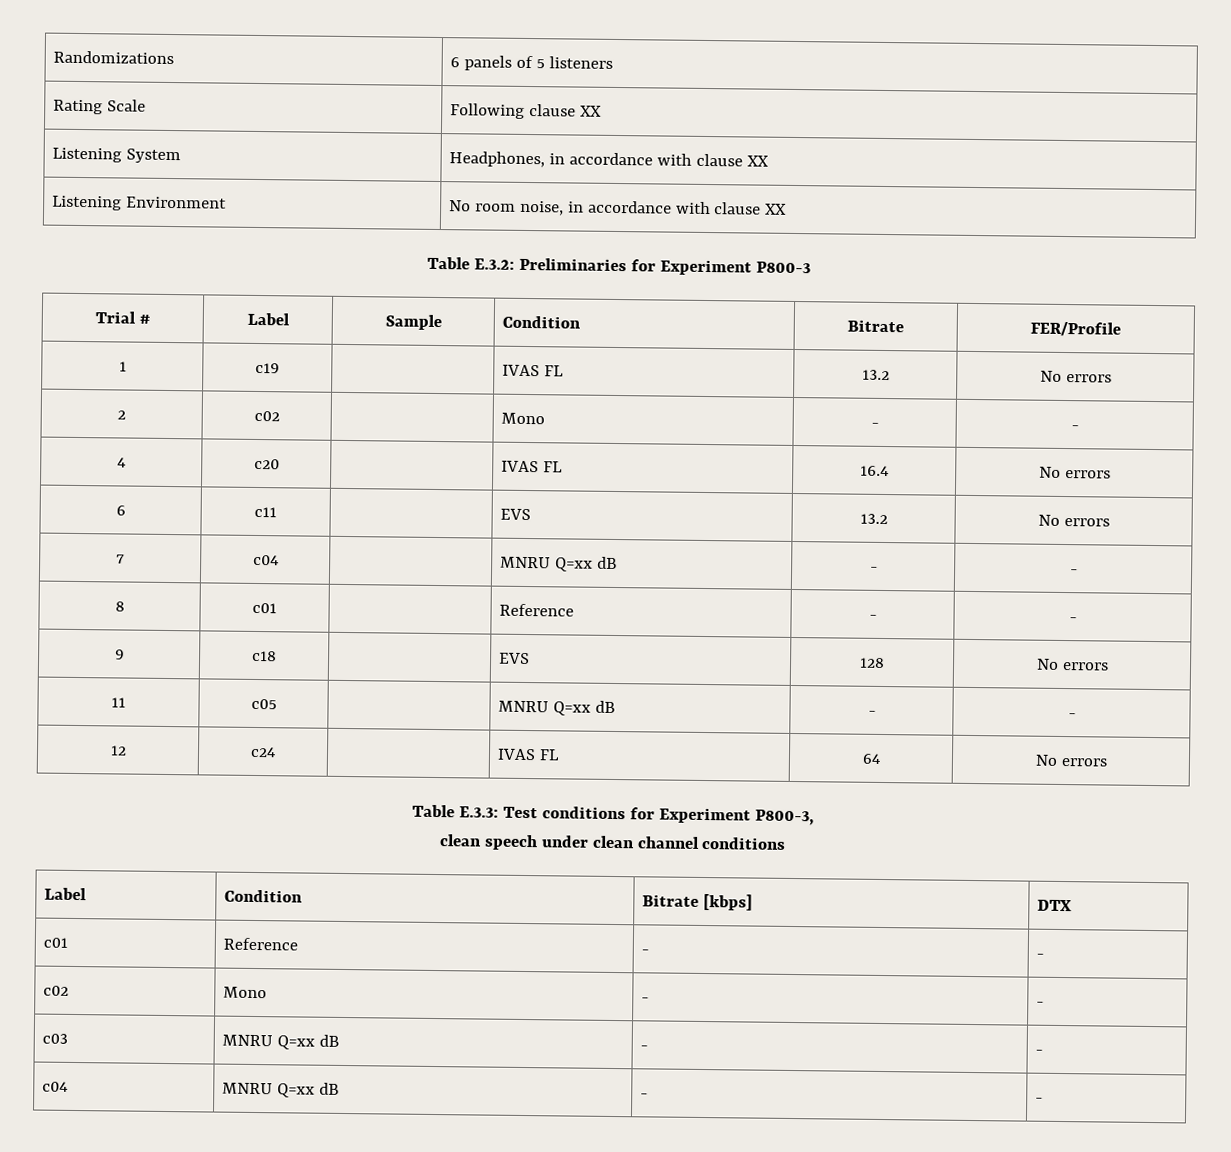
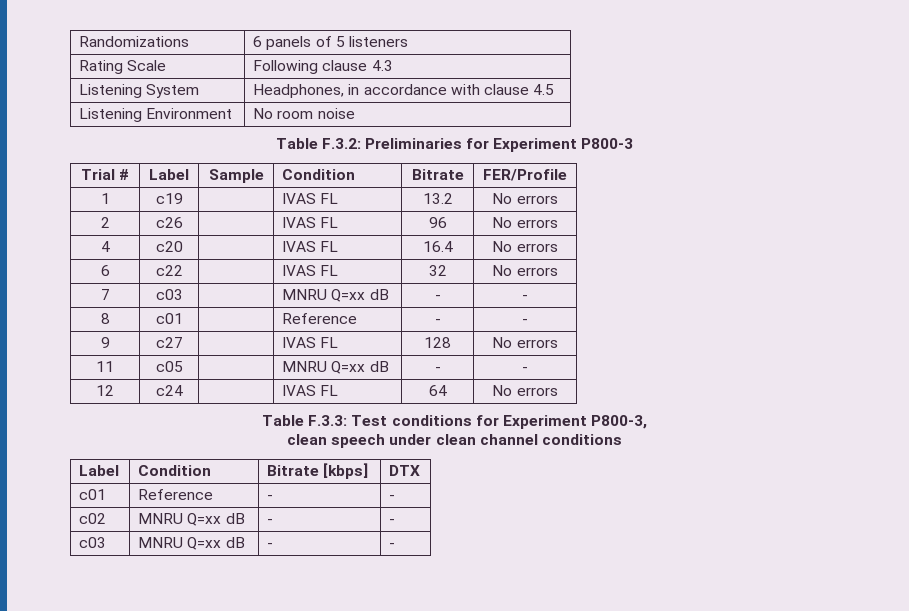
- Rating Scale | Following clause XX
+ Rating Scale | Following clause 4.3
- Listening System | Headphones, in accordance with clause XX
+ Listening System | Headphones, in accordance with clause 4.5
- Listening Environment | No room noise, in accordance with clause XX
- Table E.3.2: Preliminaries for Experiment P800-3
+ Listening Environment | No room noise
+ Table F.3.2: Preliminaries for Experiment P800-3
- 2 | c02 | | Mono | - | -
+ 2 | c26 | | IVAS FL | 96 | No errors
- 6 | c11 | | EVS | 13.2 | No errors
+ 6 | c22 | | IVAS FL | 32 | No errors
- 7 | c04 | | MNRU Q=xx dB | - | -
+ 7 | c03 | | MNRU Q=xx dB | - | -
- 9 | c18 | | EVS | 128 | No errors
+ 9 | c27 | | IVAS FL | 128 | No errors
- Table E.3.3: Test conditions for Experiment P800-3,
+ Table F.3.3: Test conditions for Experiment P800-3,
- c02 | Mono | - | -
+ c02 | MNRU Q=xx dB | - | -
- c04 | MNRU Q=xx dB | - | -

